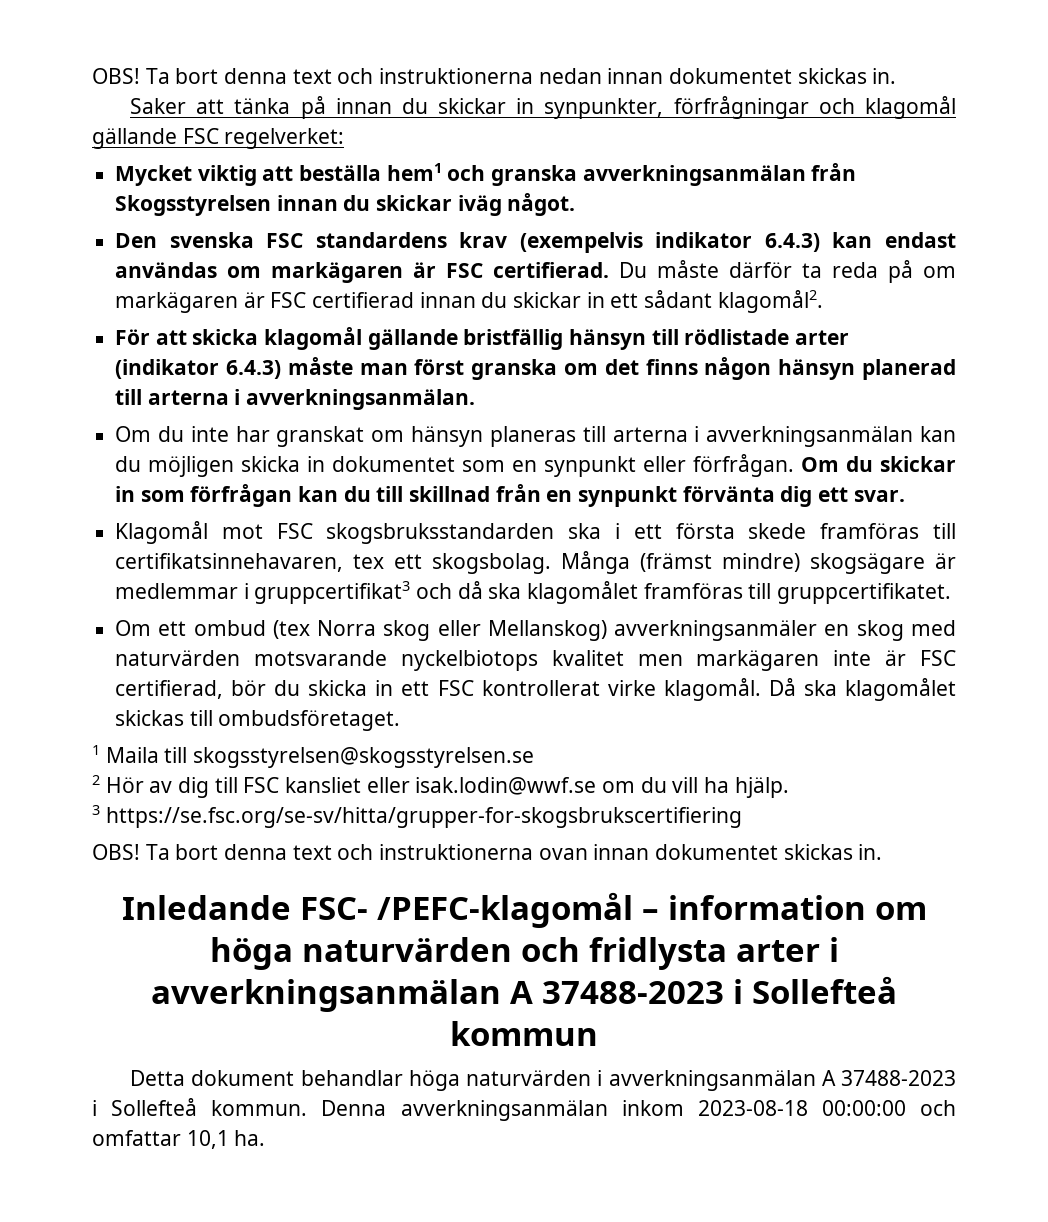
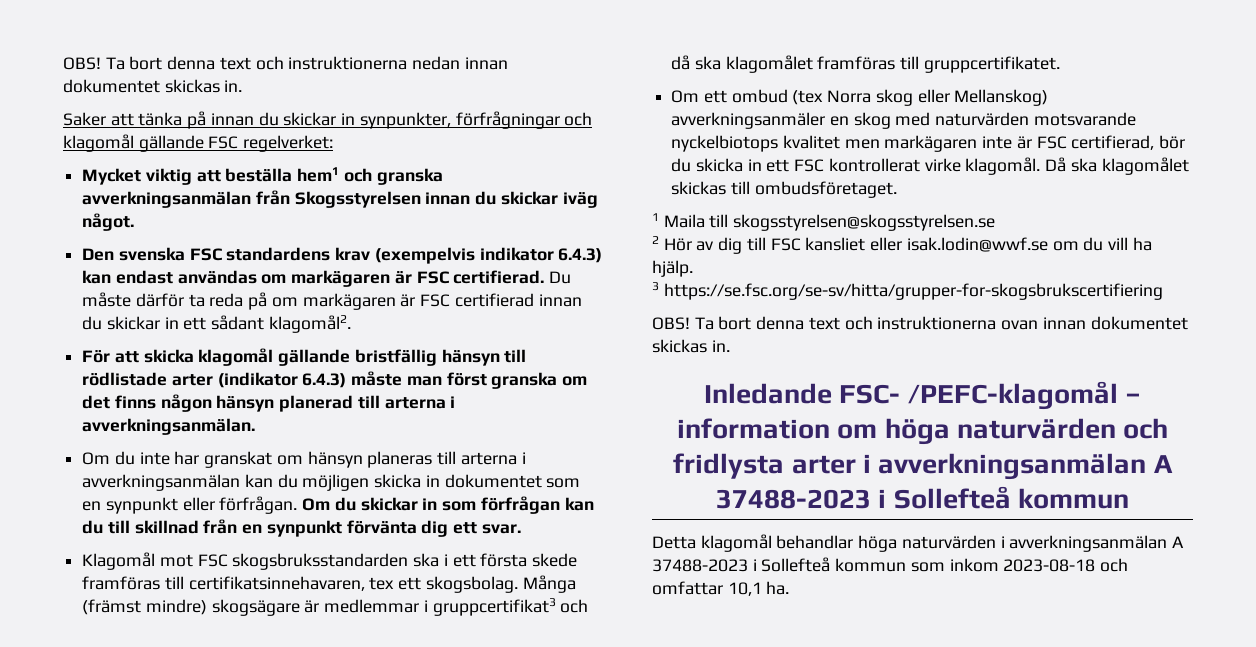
- Detta dokument behandlar höga naturvärden i avverkningsanmälan A 37488-2023 i Sollefteå kommun. Denna avverkningsanmälan inkom 2023-08-18 00:00:00 och omfattar 10,1 ha.
+ Detta klagomål behandlar höga naturvärden i avverkningsanmälan A 37488-2023 i Sollefteå kommun som inkom 2023-08-18 och omfattar 10,1 ha.

